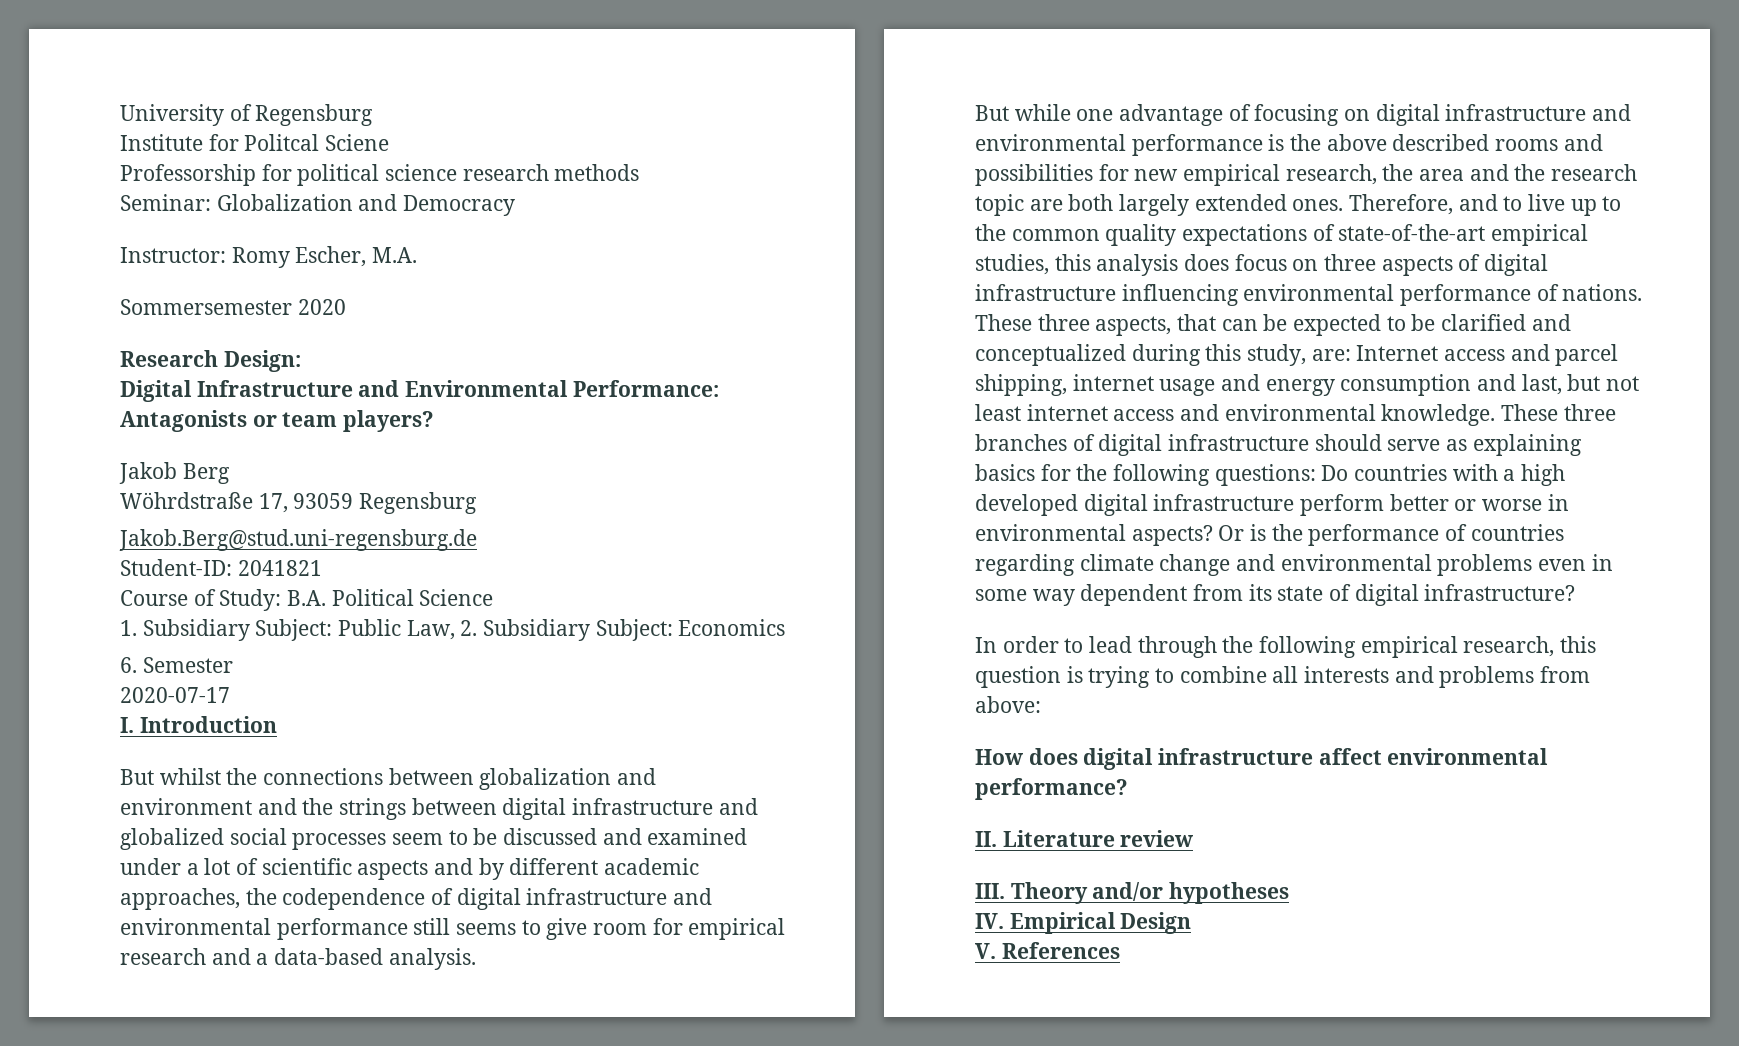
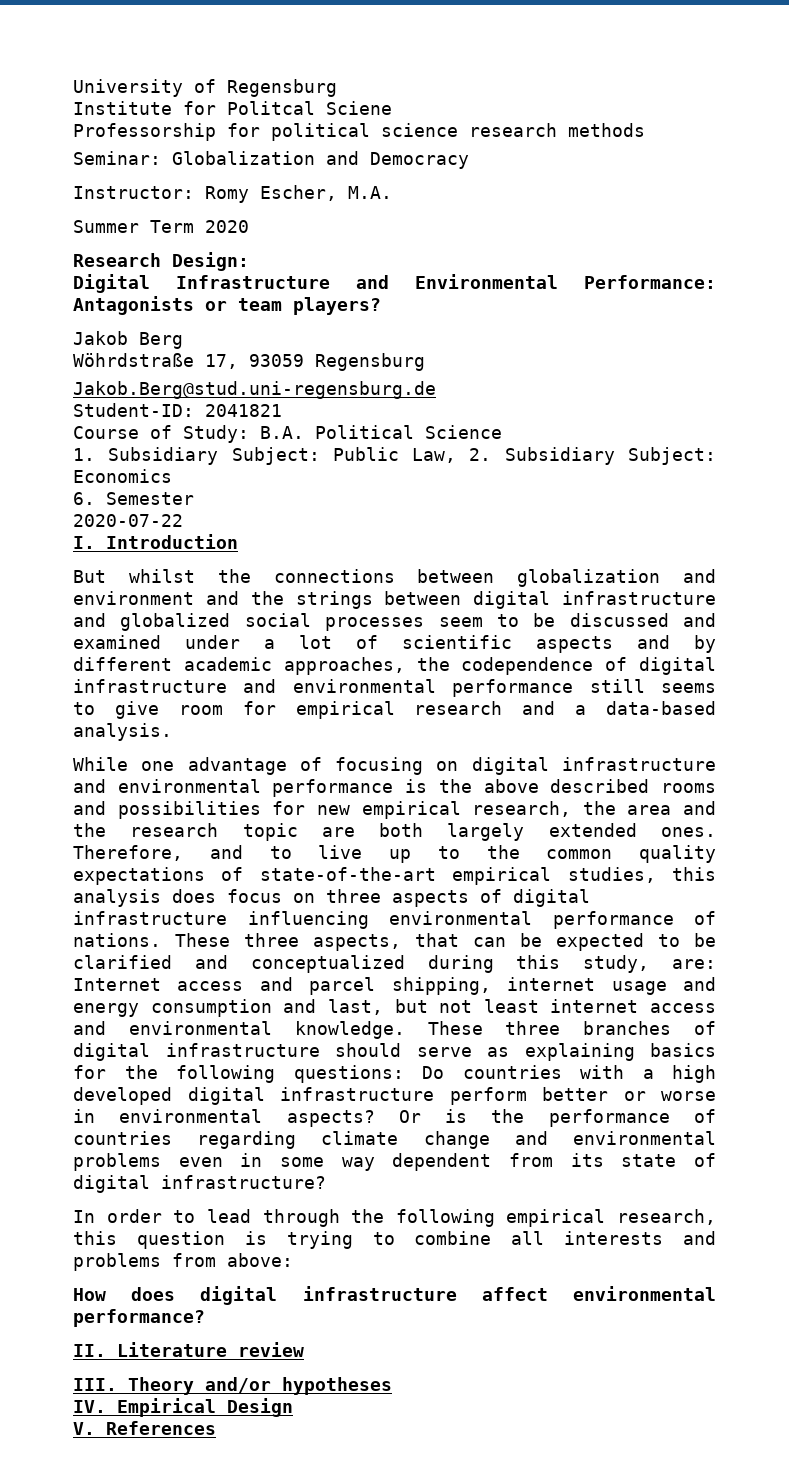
- Sommersemester 2020
+ Summer Term 2020
- 2020-07-17
+ 2020-07-22
- But while one advantage of focusing on digital infrastructure and environmental performance is the above described rooms and possibilities for new empirical research, the area and the research topic are both largely extended ones.
+ While one advantage of focusing on digital infrastructure and environmental performance is the above described rooms and possibilities for new empirical research, the area and the research topic are both largely extended ones.

